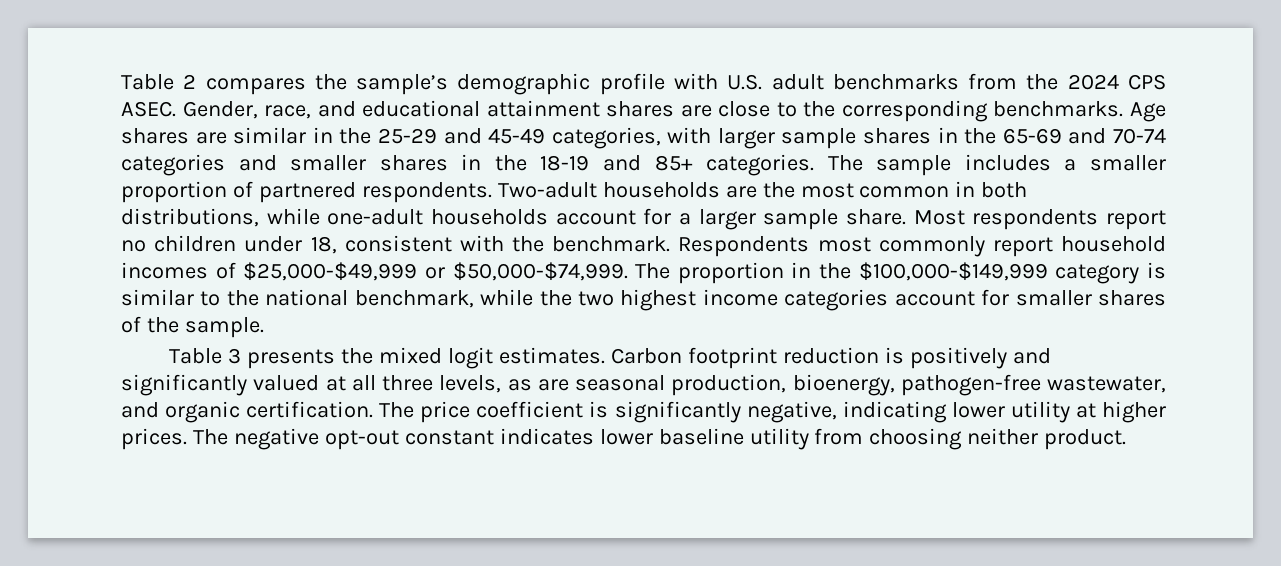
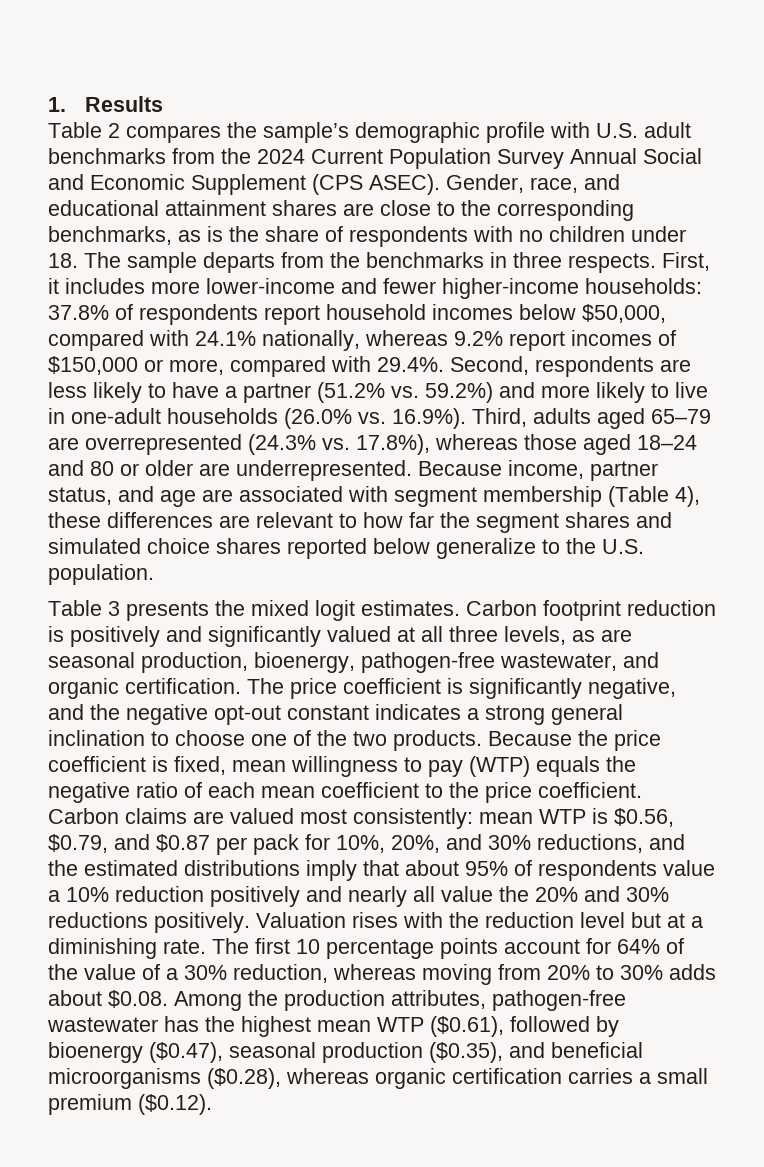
+ 1. Results
- Table 2 compares the sample’s demographic profile with U.S. adult benchmarks from the 2024 CPS ASEC.
+ Table 2 compares the sample’s demographic profile with U.S. adult benchmarks from the 2024 Current Population Survey Annual Social and Economic Supplement (CPS ASEC).
- Gender, race, and educational attainment shares are close to the corresponding benchmarks. Age shares are similar in the 25-29 and 45-49 categories, with larger sample shares in the 65-69 and 70-74 categories and smaller shares in the 18-19 and 85+ categories. The sample includes a smaller proportion of partnered respondents. Two-adult households are the most common in both distributions, while one-adult households account for a larger sample share. Most respondents report no children under 18, consistent with the benchmark. Respondents most commonly report household incomes of $25,000-$49,999 or $50,000-$74,999. The proportion in the $100,000-$149,999 category is similar to the national benchmark, while the two highest income categories account for smaller shares of the sample.
+ Gender, race, and educational attainment shares are close to the corresponding benchmarks, as is the share of respondents with no children under 18. The sample departs from the benchmarks in three respects. First, it includes more lower-income and fewer higher-income households: 37.8% of respondents report household incomes below $50,000, compared with 24.1% nationally, whereas 9.2% report incomes of $150,000 or more, compared with 29.4%. Second, respondents are less likely to have a partner (51.2% vs. 59.2%) and more likely to live in one-adult households (26.0% vs. 16.9%). Third, adults aged 65–79 are overrepresented (24.3% vs. 17.8%), whereas those aged 18–24 and 80 or older are underrepresented. Because income, partner status, and age are associated with segment membership (Table 4), these differences are relevant to how far the segment shares and simulated choice shares reported below generalize to the U.S. population.
- The price coefficient is significantly negative, indicating lower utility at higher prices. The negative opt-out constant indicates lower baseline utility from choosing neither product.
+ The price coefficient is significantly negative, and the negative opt-out constant indicates a strong general inclination to choose one of the two products. Because the price coefficient is fixed, mean willingness to pay (WTP) equals the negative ratio of each mean coefficient to the price coefficient. Carbon claims are valued most consistently: mean WTP is $0.56, $0.79, and $0.87 per pack for 10%, 20%, and 30% reductions, and the estimated distributions imply that about 95% of respondents value a 10% reduction positively and nearly all value the 20% and 30% reductions positively. Valuation rises with the reduction level but at a diminishing rate. The first 10 percentage points account for 64% of the value of a 30% reduction, whereas moving from 20% to 30% adds about $0.08. Among the production attributes, pathogen-free wastewater has the highest mean WTP ($0.61), followed by bioenergy ($0.47), seasonal production ($0.35), and beneficial microorganisms ($0.28), whereas organic certification carries a small premium ($0.12).

